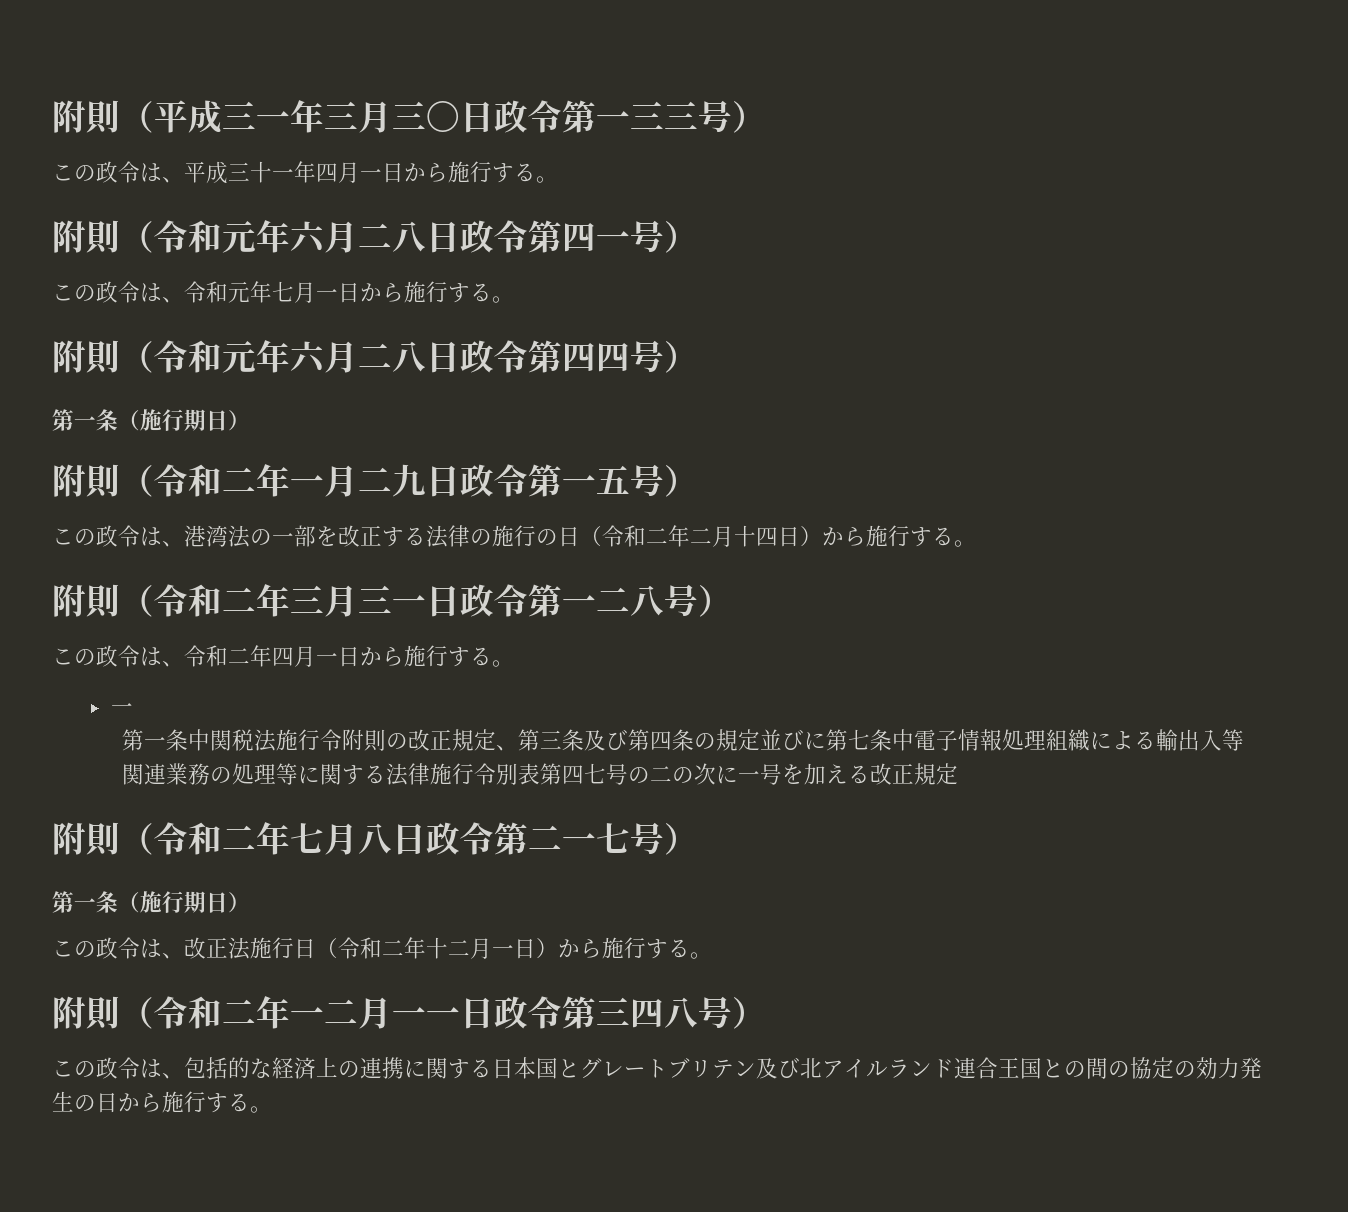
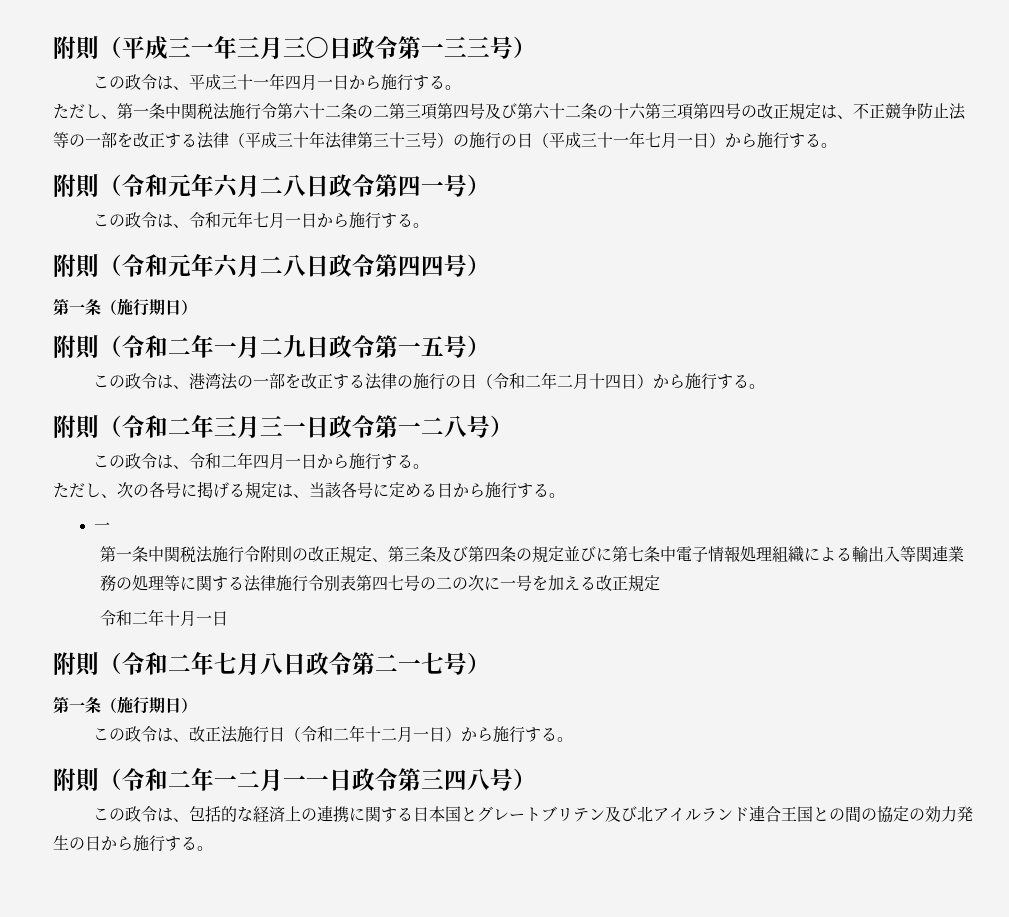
+ ただし、第一条中関税法施行令第六十二条の二第三項第四号及び第六十二条の十六第三項第四号の改正規定は、不正競争防止法等の一部を改正する法律（平成三十年法律第三十三号）の施行の日（平成三十一年七月一日）から施行する。
+ ただし、次の各号に掲げる規定は、当該各号に定める日から施行する。
+ 令和二年十月一日

